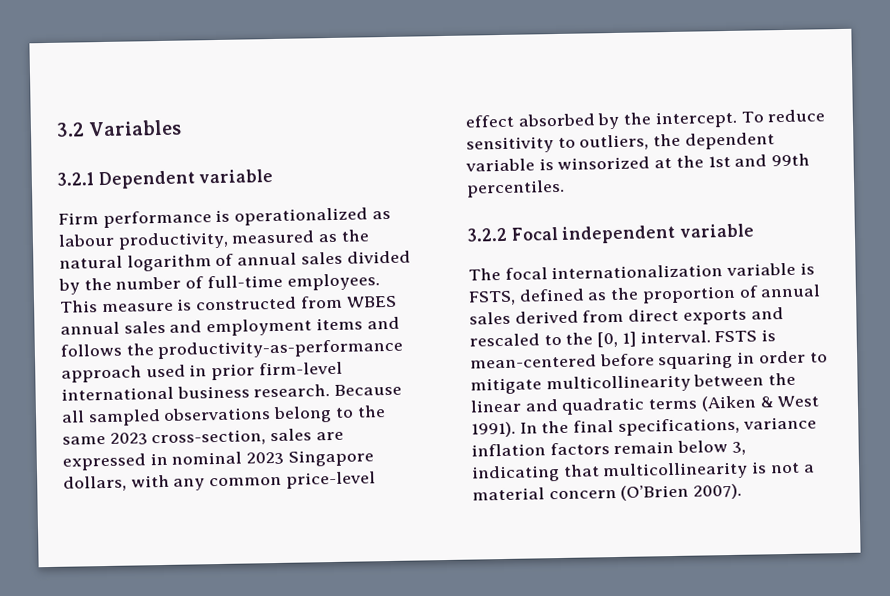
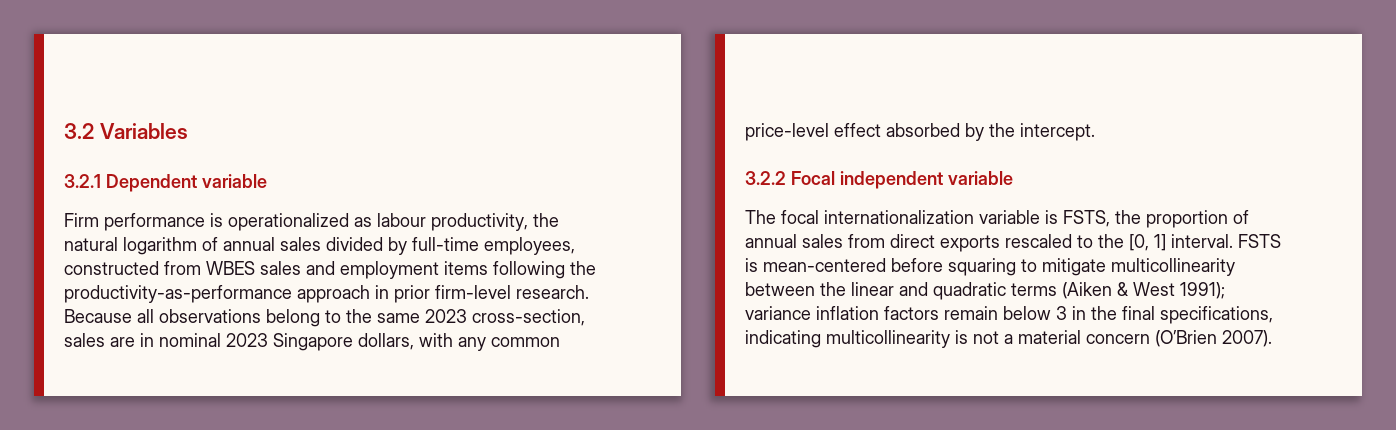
- Firm performance is operationalized as labour productivity, measured as the natural logarithm of annual sales divided by the number of full-time employees. This measure is constructed from WBES annual sales and employment items and follows the productivity-as-performance approach used in prior firm-level international business research.
+ Firm performance is operationalized as labour productivity, the natural logarithm of annual sales divided by full-time employees, constructed from WBES sales and employment items following the productivity-as-performance approach in prior firm-level research.
- Because all sampled observations belong to the same 2023 cross-section, sales are expressed in nominal 2023 Singapore dollars, with any common price-level effect absorbed by the intercept. To reduce sensitivity to outliers, the dependent variable is winsorized at the 1st and 99th percentiles.
+ Because all observations belong to the same 2023 cross-section, sales are in nominal 2023 Singapore dollars, with any common price-level effect absorbed by the intercept.
- The focal internationalization variable is FSTS, defined as the proportion of annual sales derived from direct exports and rescaled to the [0, 1] interval.
+ The focal internationalization variable is FSTS, the proportion of annual sales from direct exports rescaled to the [0, 1] interval.
- FSTS is mean-centered before squaring in order to mitigate multicollinearity between the linear and quadratic terms (Aiken & West 1991). In the final specifications, variance inflation factors remain below 3, indicating that multicollinearity is not a material concern (O’Brien 2007).
+ FSTS is mean-centered before squaring to mitigate multicollinearity between the linear and quadratic terms (Aiken & West 1991); variance inflation factors remain below 3 in the final specifications, indicating multicollinearity is not a material concern (O’Brien 2007).

